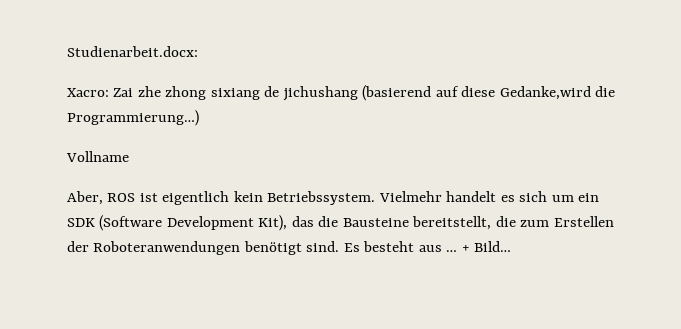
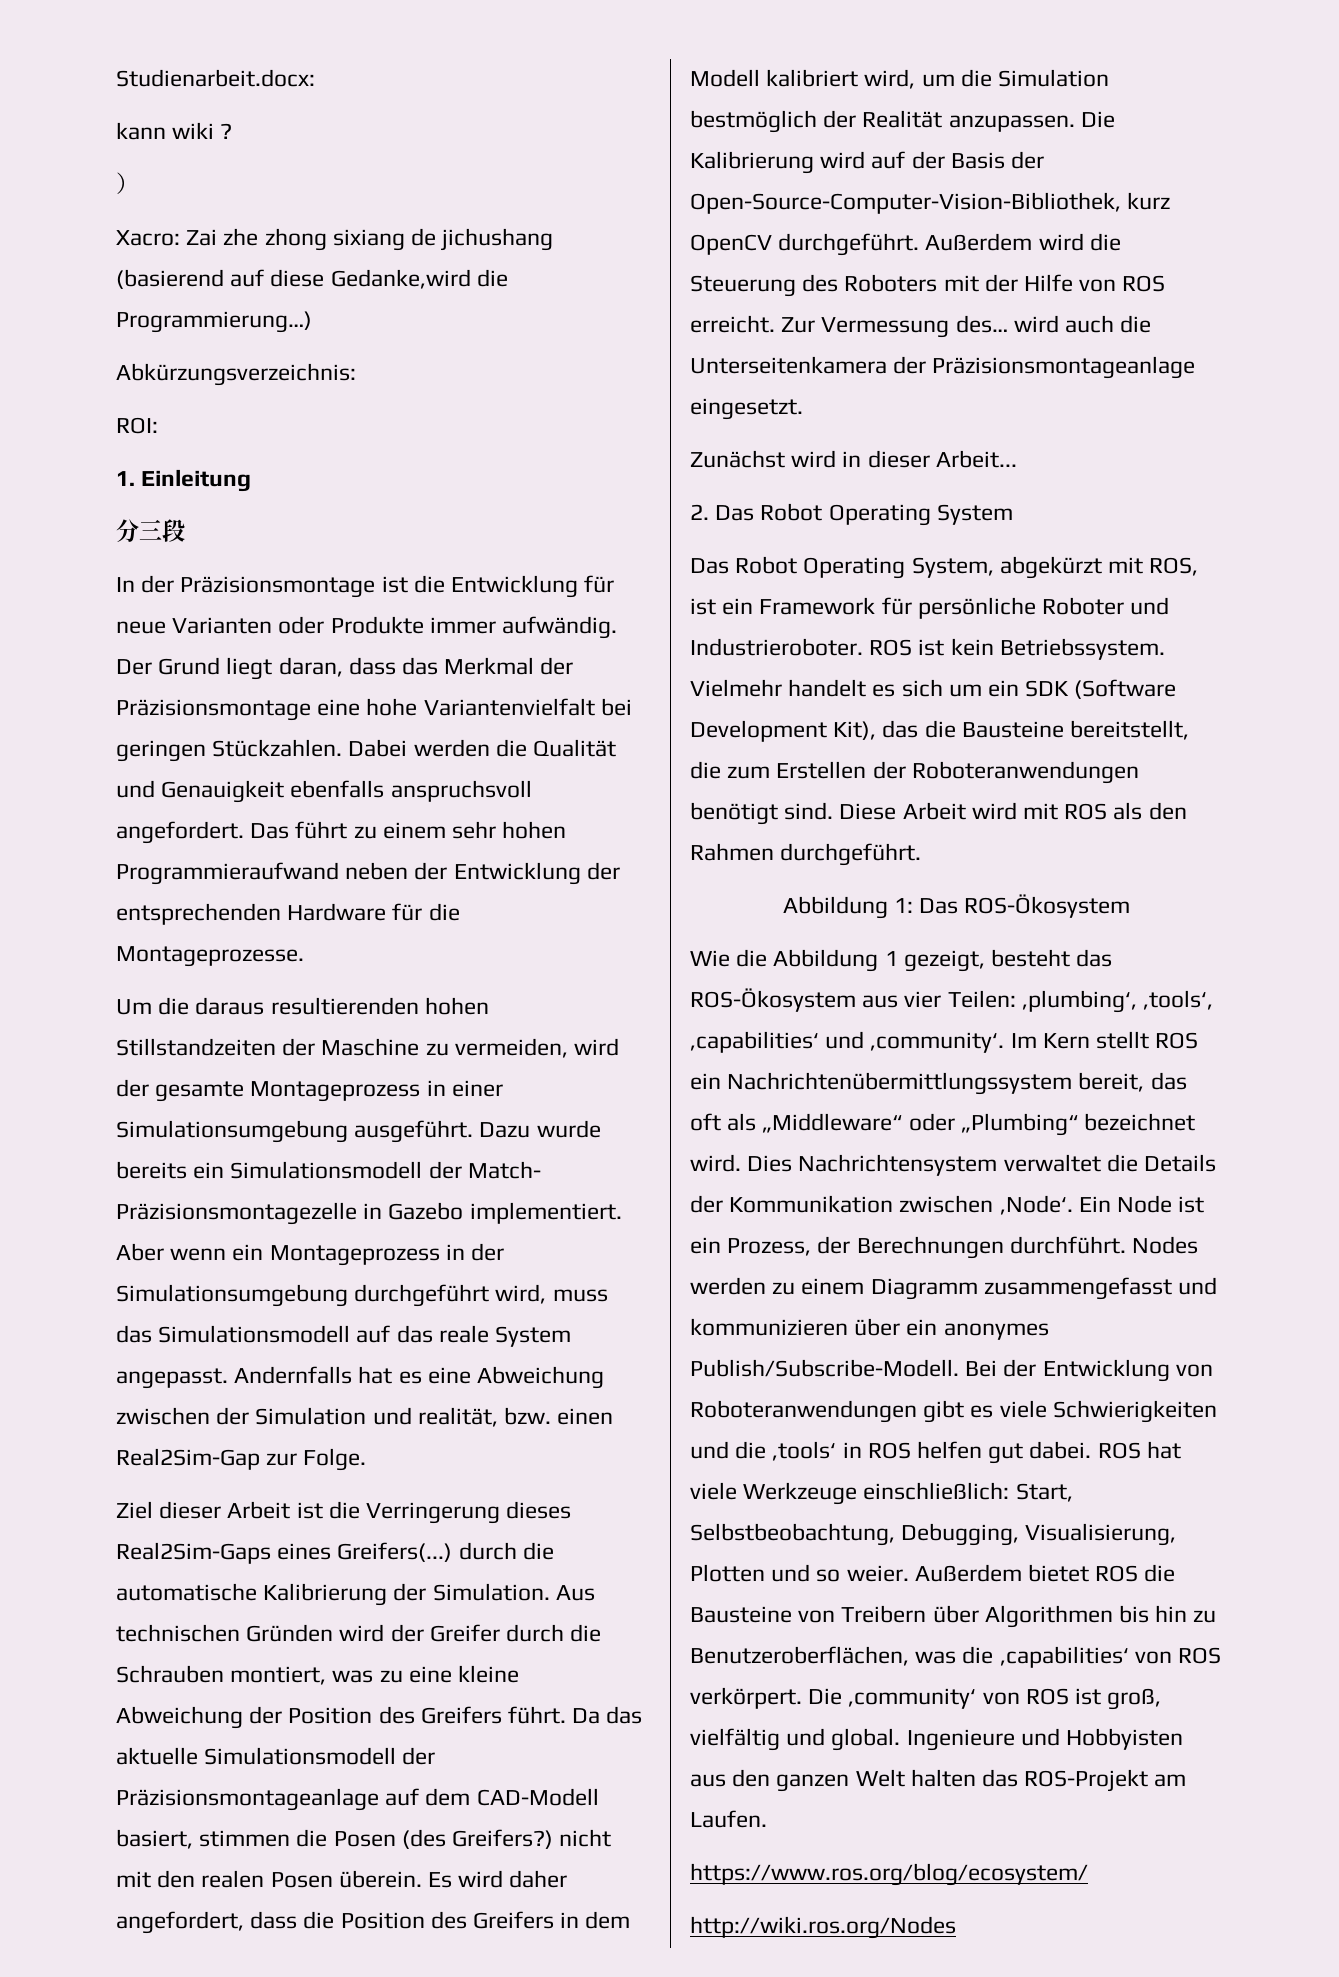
+ kann wiki ?
+ ）
- Vollname
- Aber, ROS ist eigentlich kein Betriebssystem.
+ Abkürzungsverzeichnis:
+ ROI:
+ 1. Einleitung
+ 分三段
+ In der Präzisionsmontage ist die Entwicklung für neue Varianten oder Produkte immer aufwändig. Der Grund liegt daran, dass das Merkmal der Präzisionsmontage eine hohe Variantenvielfalt bei geringen Stückzahlen. Dabei werden die Qualität und Genauigkeit ebenfalls anspruchsvoll angefordert. Das führt zu einem sehr hohen Programmieraufwand neben der Entwicklung der entsprechenden Hardware für die Montageprozesse.
+ Um die daraus resultierenden hohen Stillstandzeiten der Maschine zu vermeiden, wird der gesamte Montageprozess in einer Simulationsumgebung ausgeführt. Dazu wurde bereits ein Simulationsmodell der Match- Präzisionsmontagezelle in Gazebo implementiert. Aber wenn ein Montageprozess in der Simulationsumgebung durchgeführt wird, muss das Simulationsmodell auf das reale System angepasst. Andernfalls hat es eine Abweichung zwischen der Simulation und realität, bzw. einen Real2Sim-Gap zur Folge.
+ Ziel dieser Arbeit ist die Verringerung dieses Real2Sim-Gaps eines Greifers(...) durch die automatische Kalibrierung der Simulation. Aus technischen Gründen wird der Greifer durch die Schrauben montiert, was zu eine kleine Abweichung der Position des Greifers führt. Da das aktuelle Simulationsmodell der Präzisionsmontageanlage auf dem CAD-Modell basiert, stimmen die Posen (des Greifers?) nicht mit den realen Posen überein. Es wird daher angefordert, dass die Position des Greifers in dem Modell kalibriert wird, um die Simulation bestmöglich der Realität anzupassen. Die Kalibrierung wird auf der Basis der Open-Source-Computer-Vision-Bibliothek, kurz OpenCV durchgeführt. Außerdem wird die Steuerung des Roboters mit der Hilfe von ROS erreicht. Zur Vermessung des… wird auch die Unterseitenkamera der Präzisionsmontageanlage eingesetzt.
+ Zunächst wird in dieser Arbeit...
+ 2. Das Robot Operating System
+ Das Robot Operating System, abgekürzt mit ROS, ist ein Framework für persönliche Roboter und Industrieroboter. ROS ist kein Betriebssystem.
- Es besteht aus … + Bild…
+ Diese Arbeit wird mit ROS als den Rahmen durchgeführt.
+ Abbildung 1: Das ROS-Ökosystem
+ Wie die Abbildung 1 gezeigt, besteht das ROS-Ökosystem aus vier Teilen: ‚plumbing‘, ‚tools‘, ‚capabilities‘ und ‚community‘. Im Kern stellt ROS ein Nachrichtenübermittlungssystem bereit, das oft als „Middleware“ oder „Plumbing“ bezeichnet wird. Dies Nachrichtensystem verwaltet die Details der Kommunikation zwischen ‚Node‘. Ein Node ist ein Prozess, der Berechnungen durchführt. Nodes werden zu einem Diagramm zusammengefasst und kommunizieren über ein anonymes Publish/Subscribe-Modell. Bei der Entwicklung von Roboteranwendungen gibt es viele Schwierigkeiten und die ‚tools‘ in ROS helfen gut dabei. ROS hat viele Werkzeuge einschließlich: Start, Selbstbeobachtung, Debugging, Visualisierung, Plotten und so weier. Außerdem bietet ROS die Bausteine von Treibern über Algorithmen bis hin zu Benutzeroberflächen, was die ‚capabilities‘ von ROS verkörpert. Die ‚community‘ von ROS ist groß, vielfältig und global. Ingenieure und Hobbyisten aus den ganzen Welt halten das ROS-Projekt am Laufen.
+ https://www.ros.org/blog/ecosystem/
+ http://wiki.ros.org/Nodes

